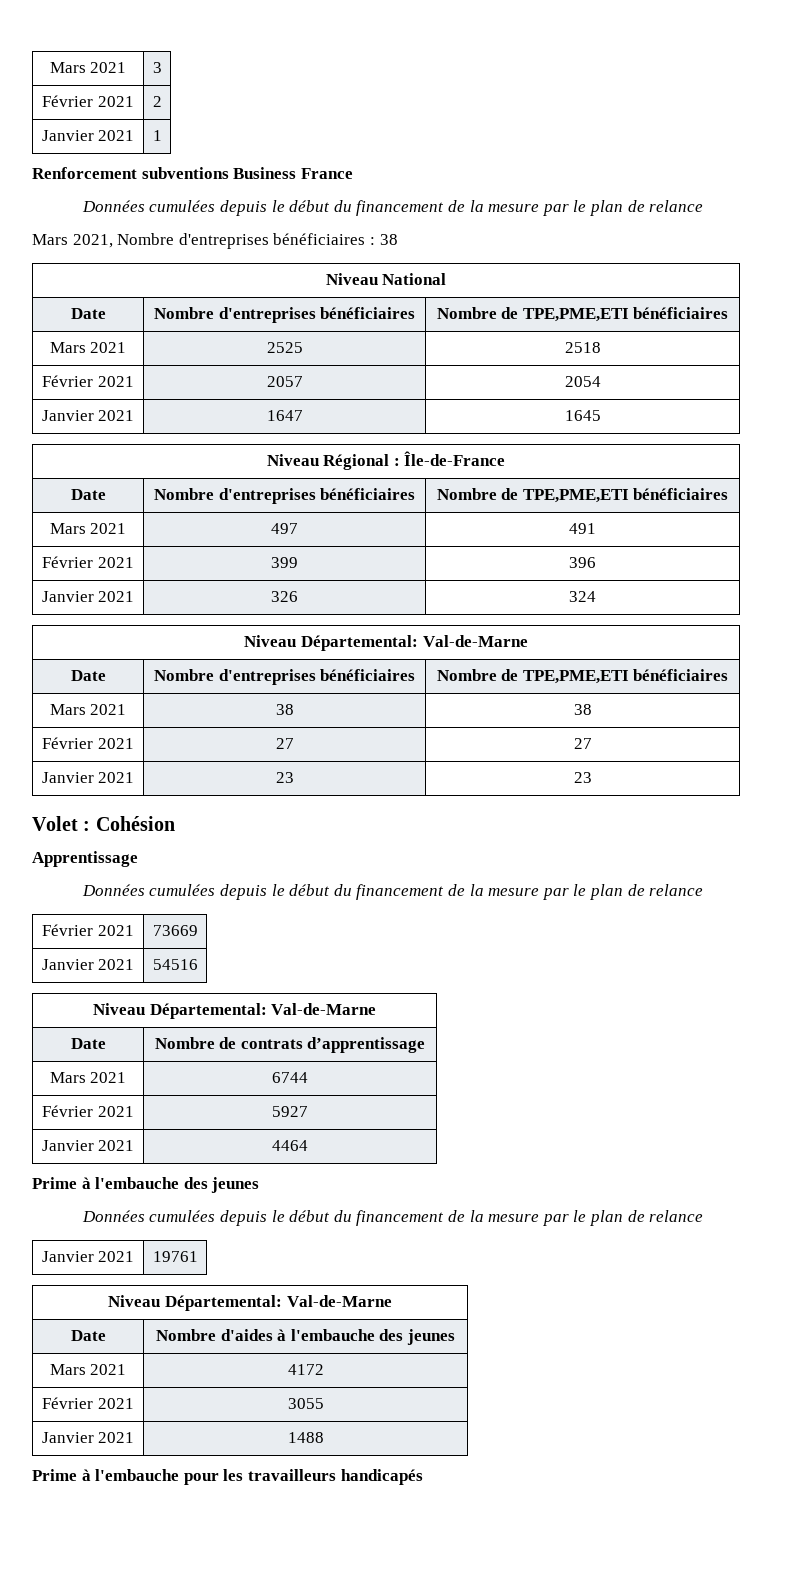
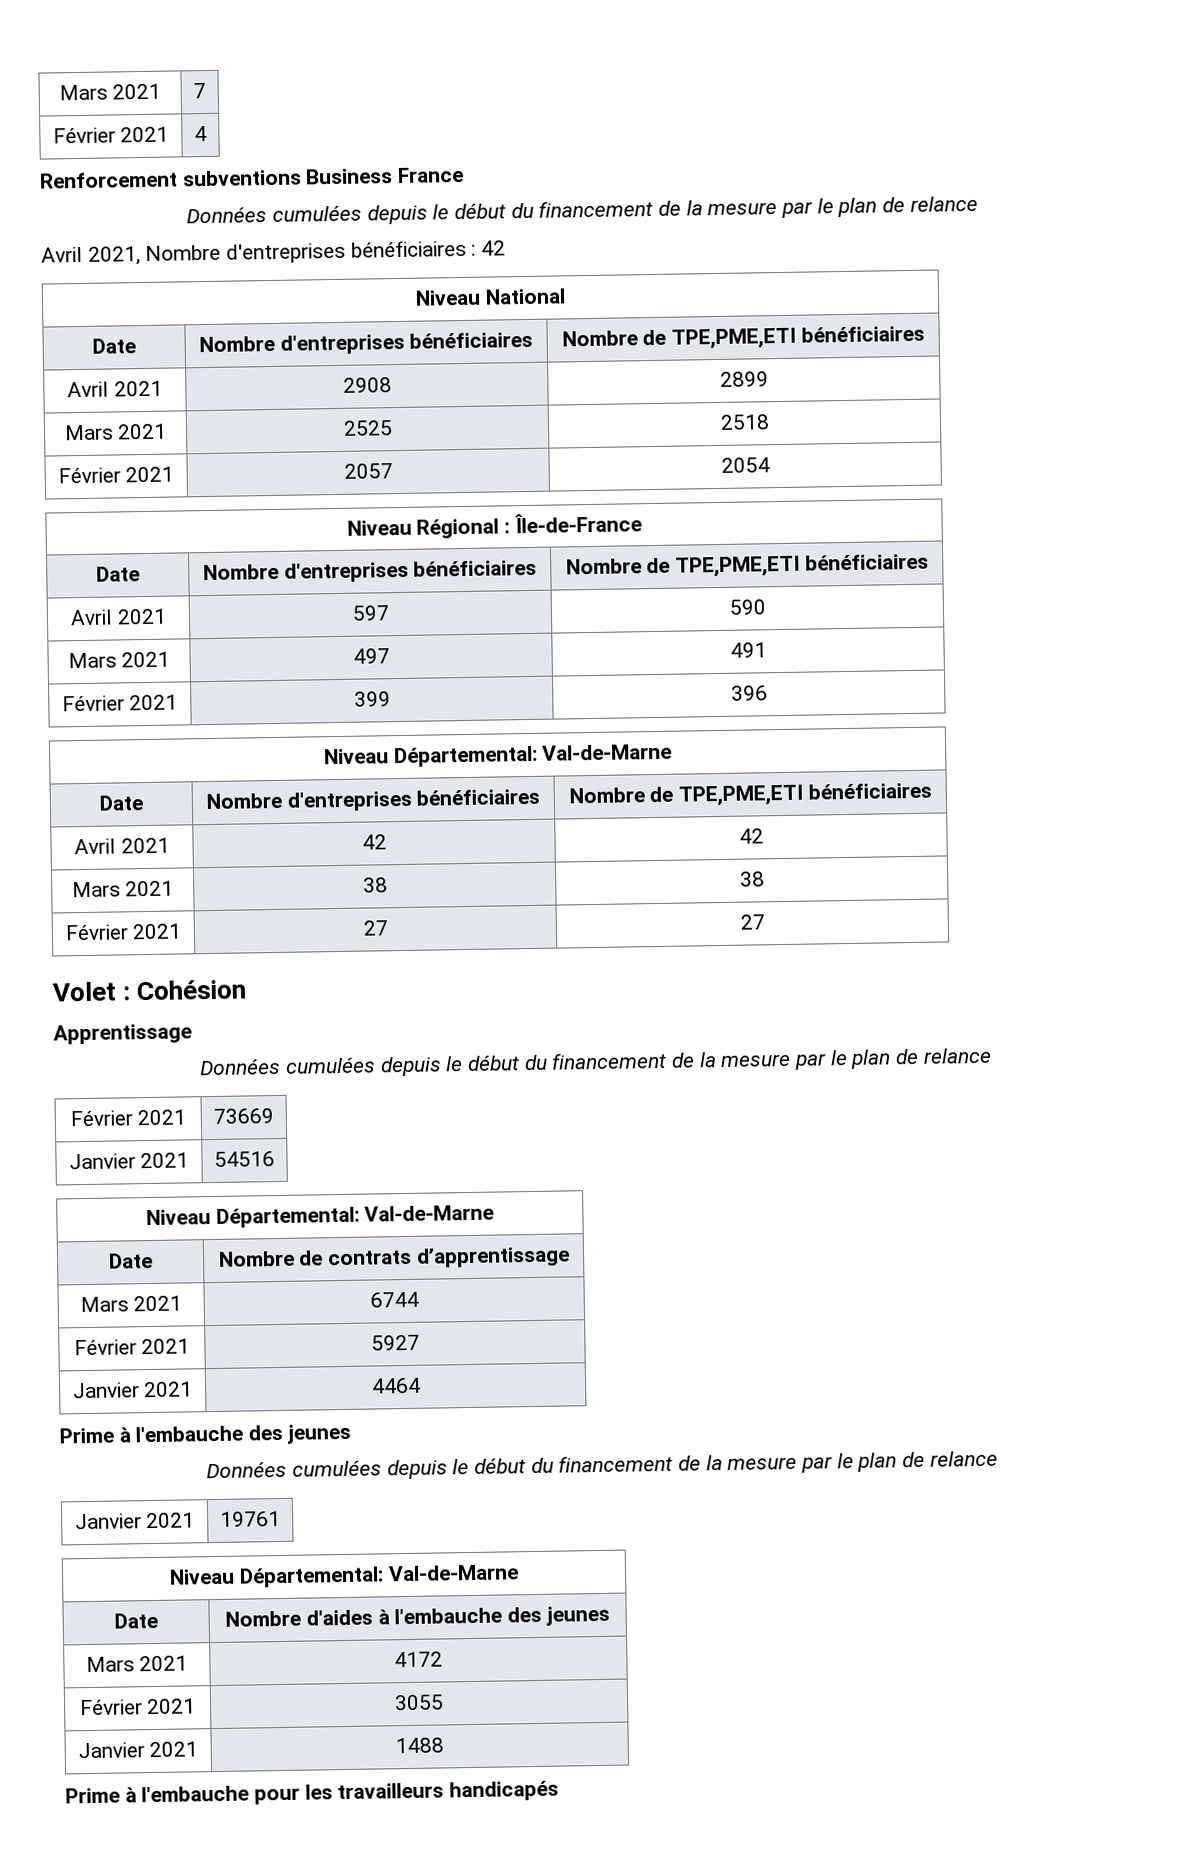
- Mars 2021 | 3
- Février 2021 | 2
- Janvier 2021 | 1
+ Mars 2021 | 7
+ Février 2021 | 4
- Mars 2021, Nombre d'entreprises bénéficiaires : 38
+ Avril 2021, Nombre d'entreprises bénéficiaires : 42
+ Avril 2021 | 2908 | 2899
- Janvier 2021 | 1647 | 1645
+ Avril 2021 | 597 | 590
- Janvier 2021 | 326 | 324
+ Avril 2021 | 42 | 42
- Janvier 2021 | 23 | 23

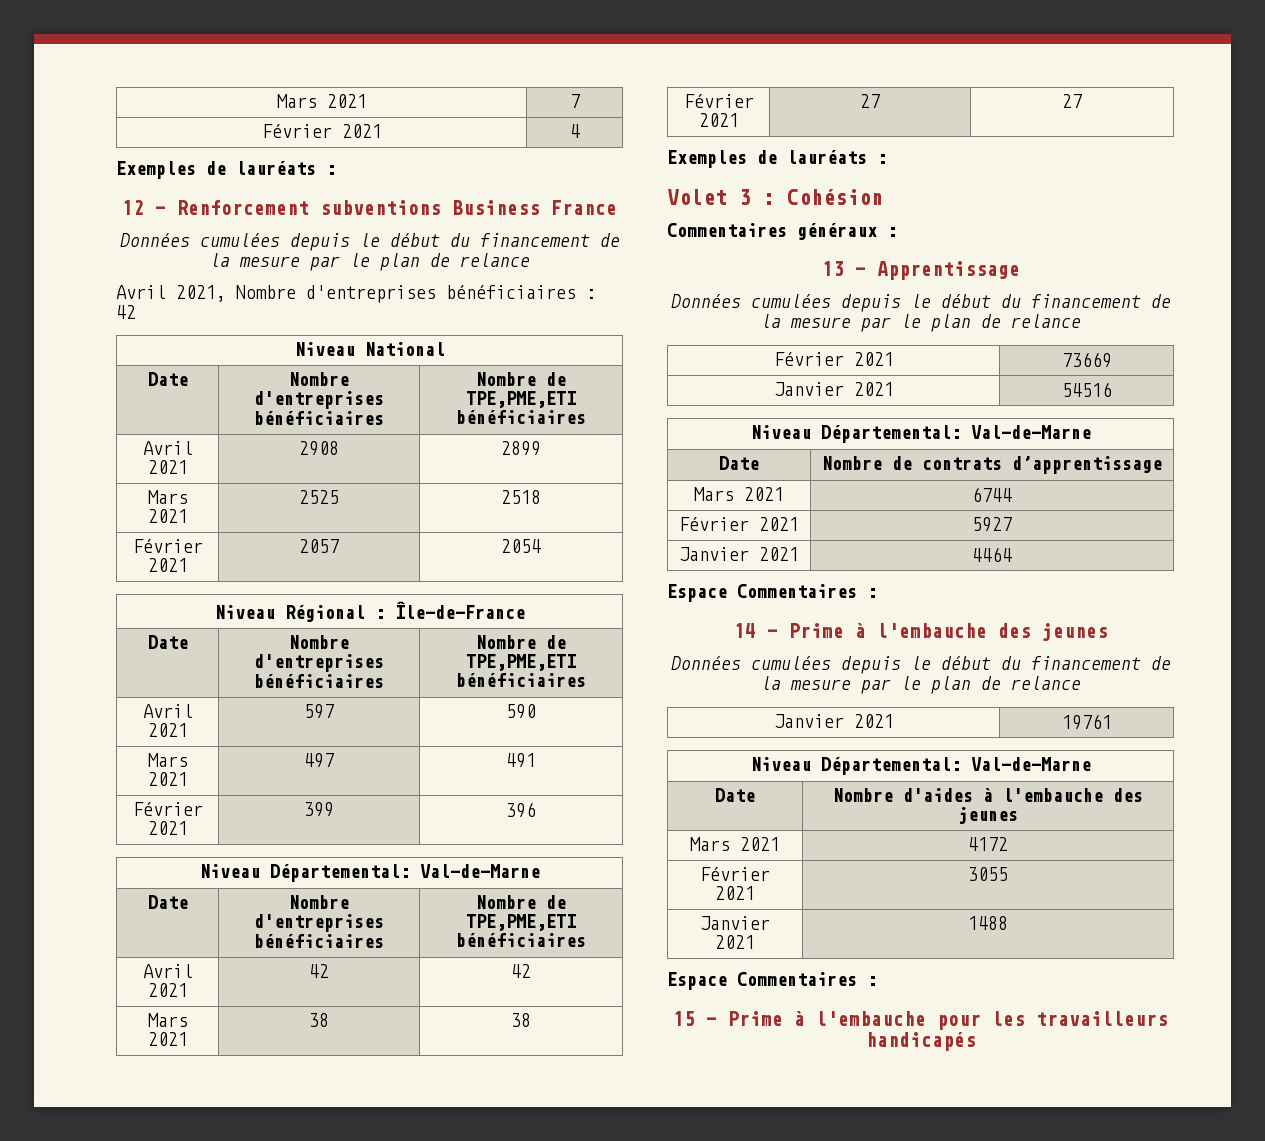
  Février 2021 | 4
- Renforcement subventions Business France
+ Exemples de lauréats :
+ 12 - Renforcement subventions Business France
  Février 2021 | 27 | 27
+ Exemples de lauréats :
- Volet : Cohésion
+ Volet 3 : Cohésion
- Apprentissage
+ Commentaires généraux :
+ 13 - Apprentissage
  Janvier 2021 | 4464
- Prime à l'embauche des jeunes
+ Espace Commentaires :
+ 14 - Prime à l'embauche des jeunes
  Janvier 2021 | 1488
- Prime à l'embauche pour les travailleurs handicapés
+ Espace Commentaires :
+ 15 - Prime à l'embauche pour les travailleurs handicapés

